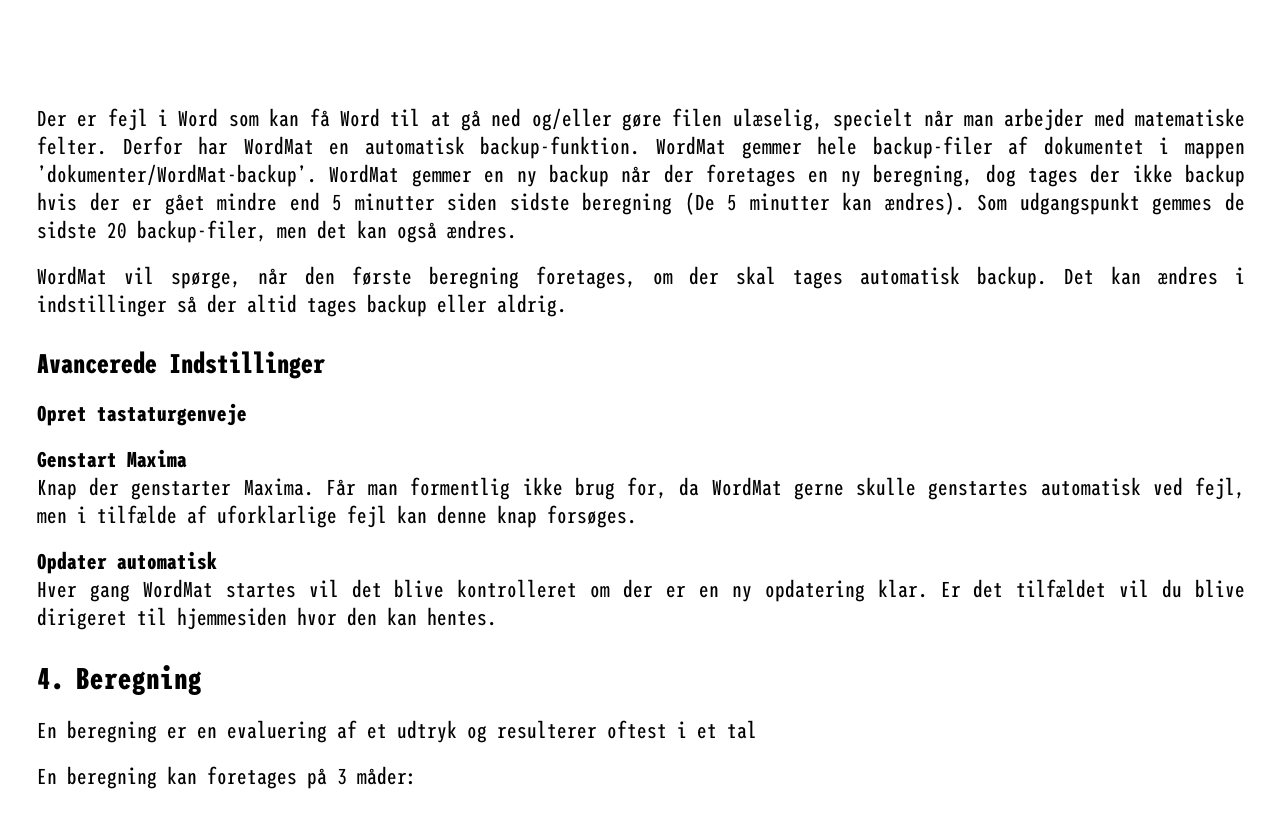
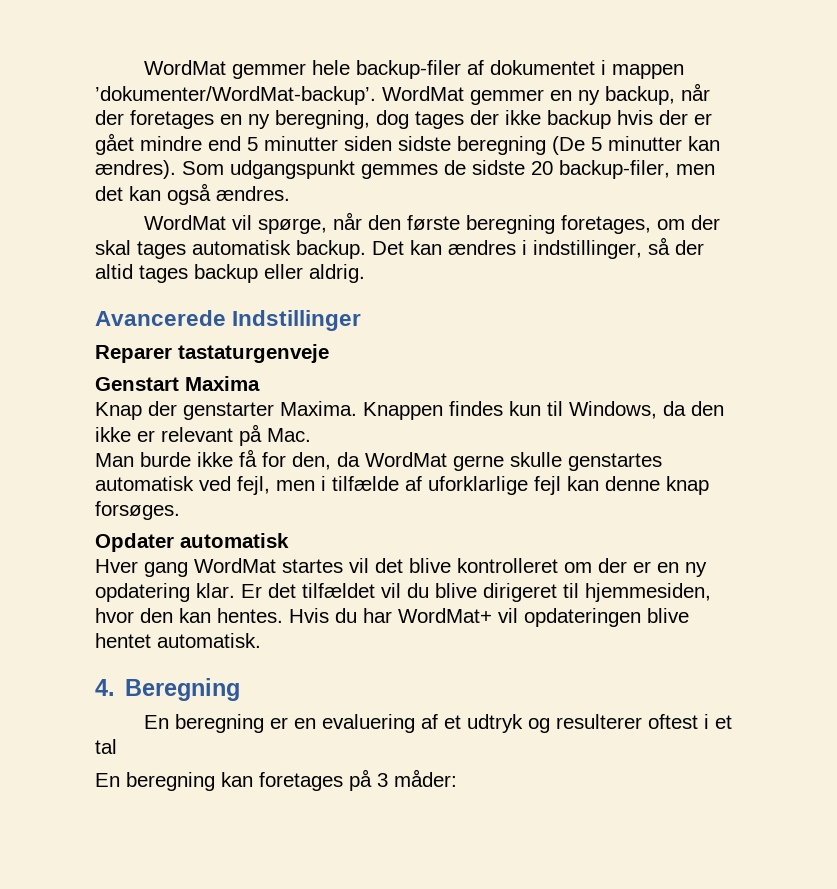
- Der er fejl i Word som kan få Word til at gå ned og/eller gøre filen ulæselig, specielt når man arbejder med matematiske felter. Derfor har WordMat en automatisk backup-funktion.
- WordMat gemmer en ny backup når der foretages en ny beregning, dog tages der ikke backup hvis der er gået mindre end 5 minutter siden sidste beregning (De 5 minutter kan ændres).
+ WordMat gemmer en ny backup, når der foretages en ny beregning, dog tages der ikke backup hvis der er gået mindre end 5 minutter siden sidste beregning (De 5 minutter kan ændres).
- Det kan ændres i indstillinger så der altid tages backup eller aldrig.
+ Det kan ændres i indstillinger, så der altid tages backup eller aldrig.
- Opret tastaturgenveje
+ Reparer tastaturgenveje
- Får man formentlig ikke brug for, da WordMat gerne skulle genstartes automatisk ved fejl, men i tilfælde af uforklarlige fejl kan denne knap forsøges.
+ Knappen findes kun til Windows, da den ikke er relevant på Mac.
+ Man burde ikke få for den, da WordMat gerne skulle genstartes automatisk ved fejl, men i tilfælde af uforklarlige fejl kan denne knap forsøges.
- Er det tilfældet vil du blive dirigeret til hjemmesiden hvor den kan hentes.
+ Er det tilfældet vil du blive dirigeret til hjemmesiden, hvor den kan hentes. Hvis du har WordMat+ vil opdateringen blive hentet automatisk.

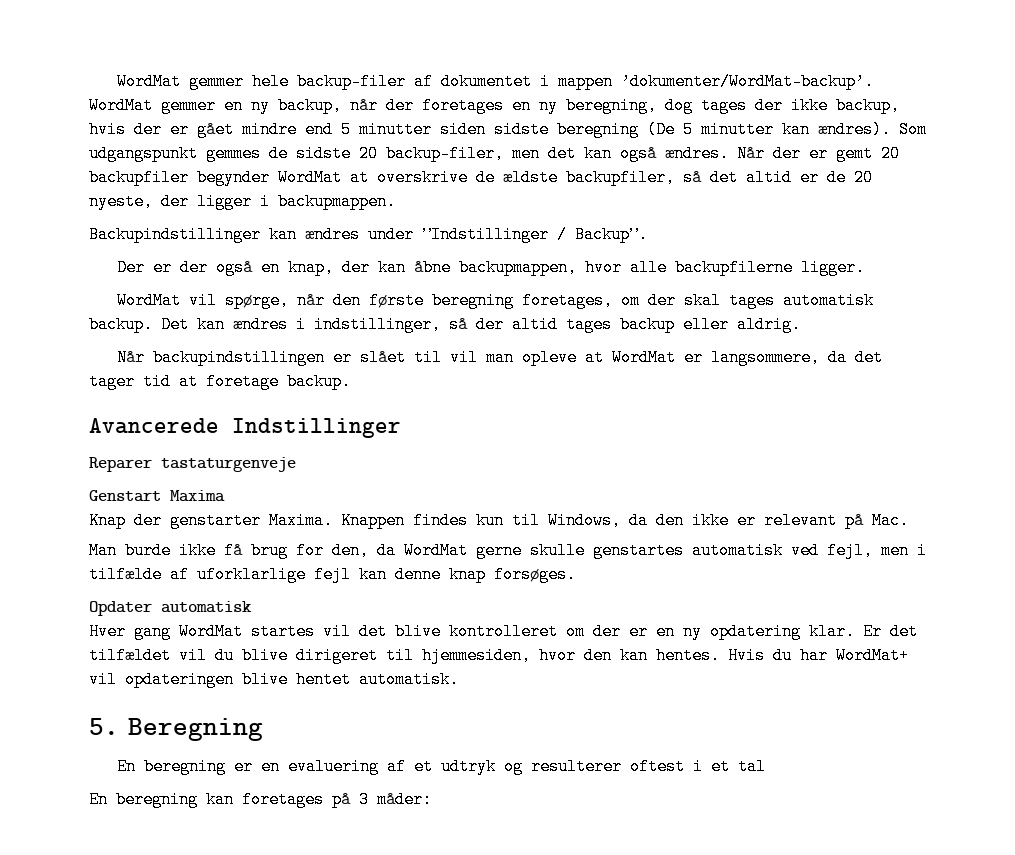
- WordMat gemmer en ny backup, når der foretages en ny beregning, dog tages der ikke backup hvis der er gået mindre end 5 minutter siden sidste beregning (De 5 minutter kan ændres).
+ WordMat gemmer en ny backup, når der foretages en ny beregning, dog tages der ikke backup, hvis der er gået mindre end 5 minutter siden sidste beregning (De 5 minutter kan ændres).
+ Når der er gemt 20 backupfiler begynder WordMat at overskrive de ældste backupfiler, så det altid er de 20 nyeste, der ligger i backupmappen.
+ Backupindstillinger kan ændres under ”Indstillinger / Backup”.
+ Der er der også en knap, der kan åbne backupmappen, hvor alle backupfilerne ligger.
+ Når backupindstillingen er slået til vil man opleve at WordMat er langsommere, da det tager tid at foretage backup.
- Man burde ikke få for den, da WordMat gerne skulle genstartes automatisk ved fejl, men i tilfælde af uforklarlige fejl kan denne knap forsøges.
+ Man burde ikke få brug for den, da WordMat gerne skulle genstartes automatisk ved fejl, men i tilfælde af uforklarlige fejl kan denne knap forsøges.
- 4. Beregning
+ 5. Beregning

